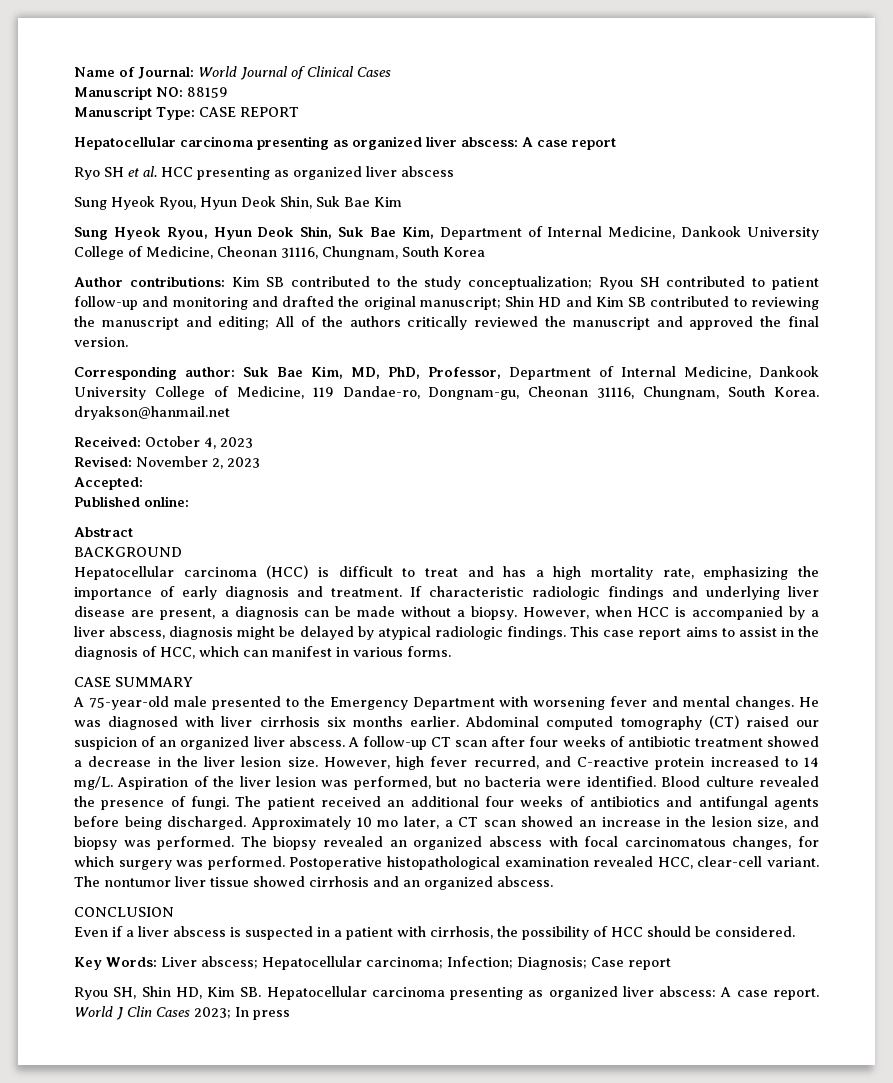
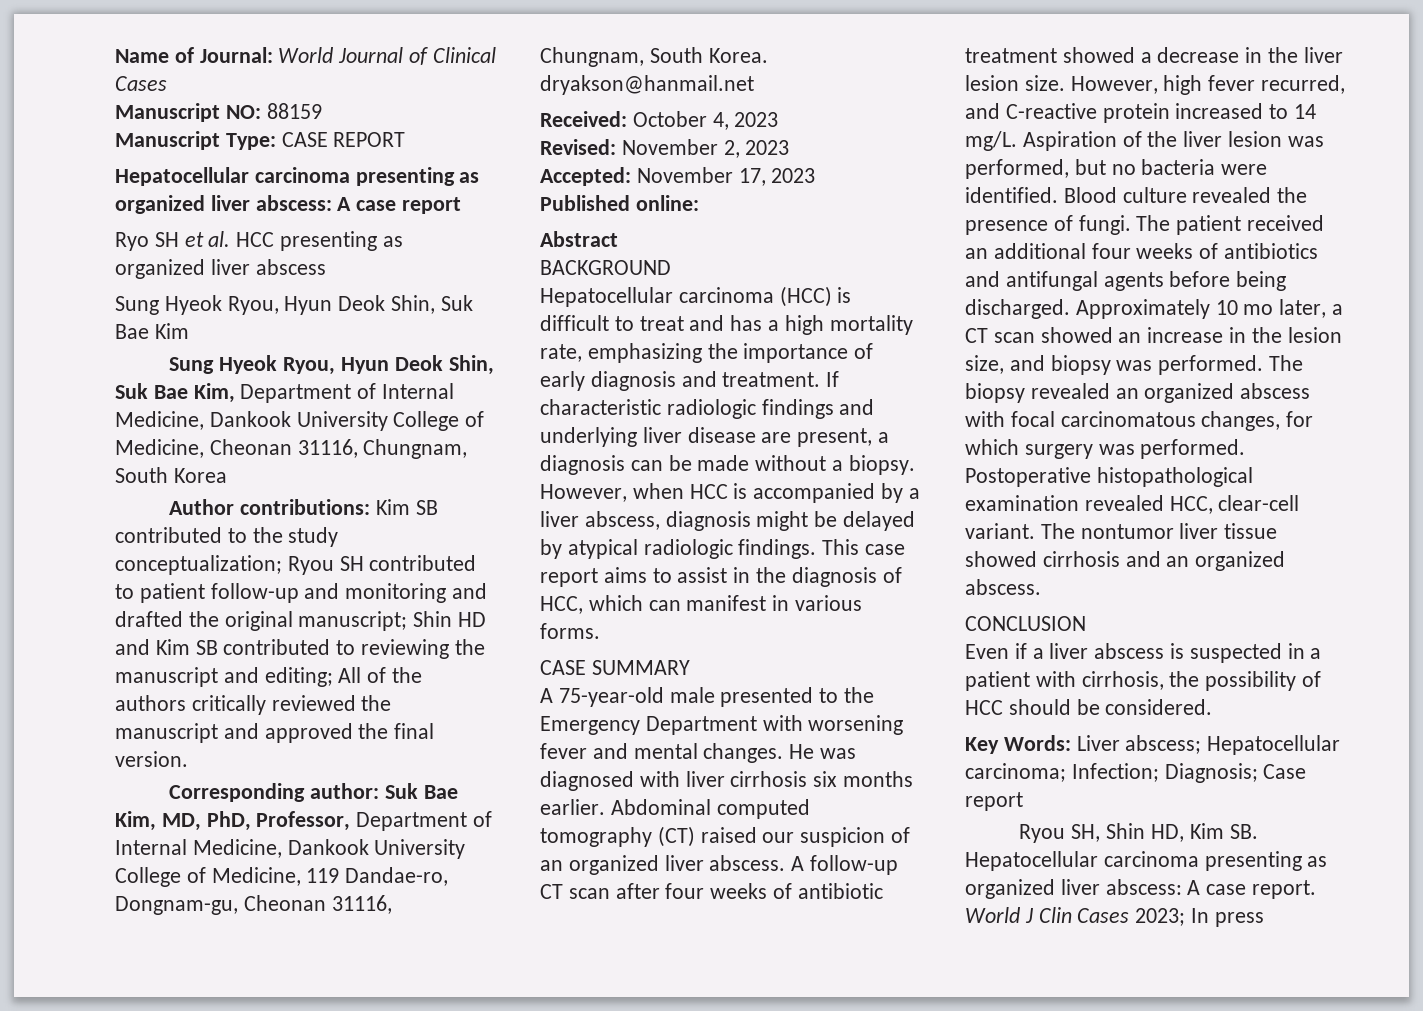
- Accepted:
+ Accepted: November 17, 2023

